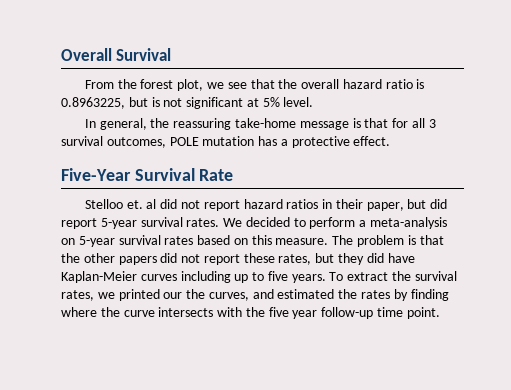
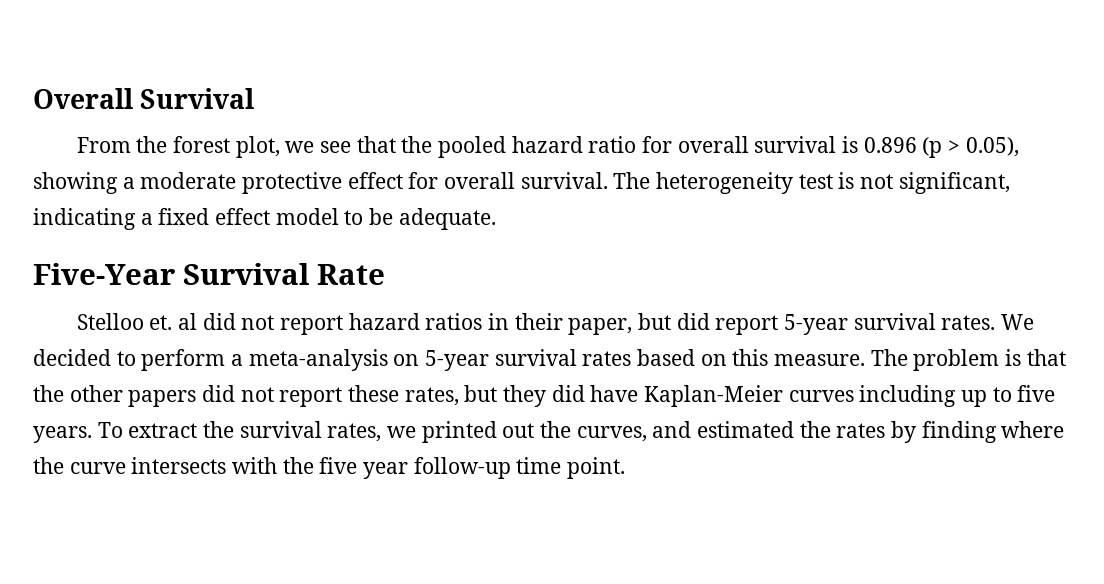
- From the forest plot, we see that the overall hazard ratio is 0.8963225, but is not significant at 5% level.
- In general, the reassuring take-home message is that for all 3 survival outcomes, POLE mutation has a protective effect.
+ From the forest plot, we see that the pooled hazard ratio for overall survival is 0.896 (p > 0.05), showing a moderate protective effect for overall survival. The heterogeneity test is not significant, indicating a fixed effect model to be adequate.
- To extract the survival rates, we printed our the curves, and estimated the rates by finding where the curve intersects with the five year follow-up time point.
+ To extract the survival rates, we printed out the curves, and estimated the rates by finding where the curve intersects with the five year follow-up time point.

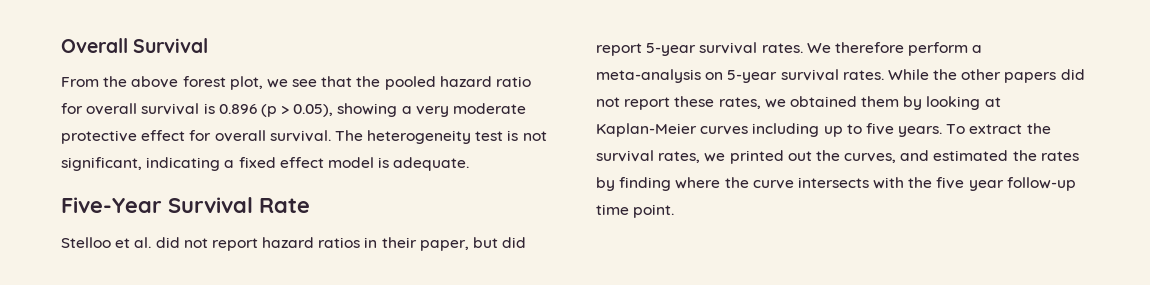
- From the forest plot, we see that the pooled hazard ratio for overall survival is 0.896 (p > 0.05), showing a moderate protective effect for overall survival.
+ From the above forest plot, we see that the pooled hazard ratio for overall survival is 0.896 (p > 0.05), showing a very moderate protective effect for overall survival.
- The heterogeneity test is not significant, indicating a fixed effect model to be adequate.
+ The heterogeneity test is not significant, indicating a fixed effect model is adequate.
- Stelloo et. al did not report hazard ratios in their paper, but did report 5-year survival rates.
+ Stelloo et al. did not report hazard ratios in their paper, but did report 5-year survival rates.
- We decided to perform a meta-analysis on 5-year survival rates based on this measure. The problem is that the other papers did not report these rates, but they did have Kaplan-Meier curves including up to five years.
+ We therefore perform a meta-analysis on 5-year survival rates. While the other papers did not report these rates, we obtained them by looking at Kaplan-Meier curves including up to five years.

